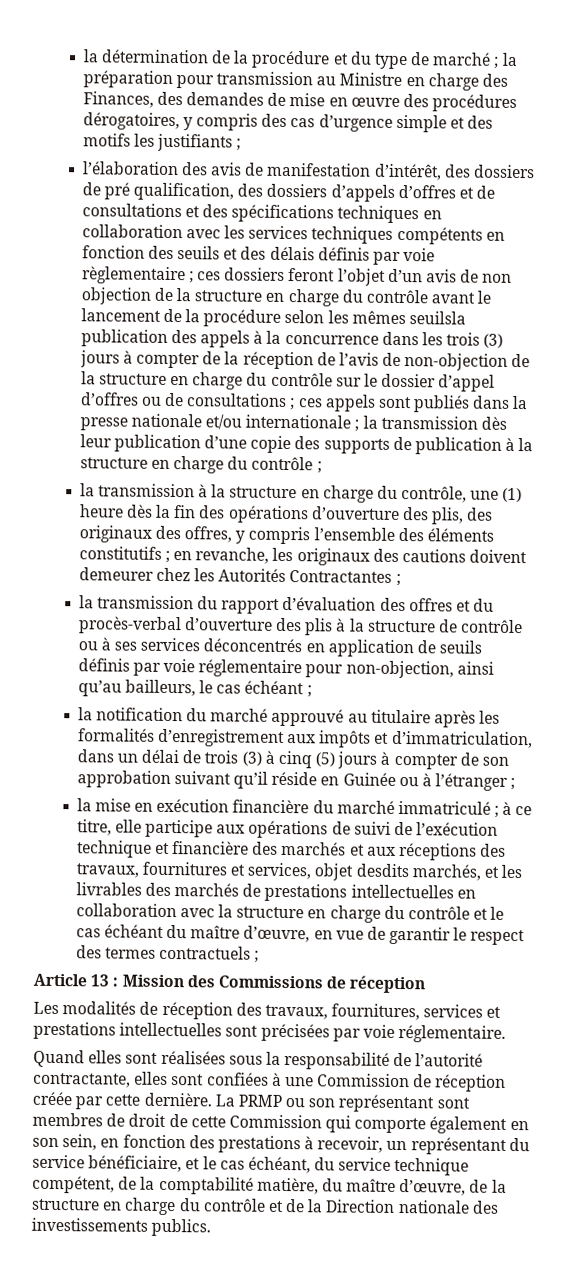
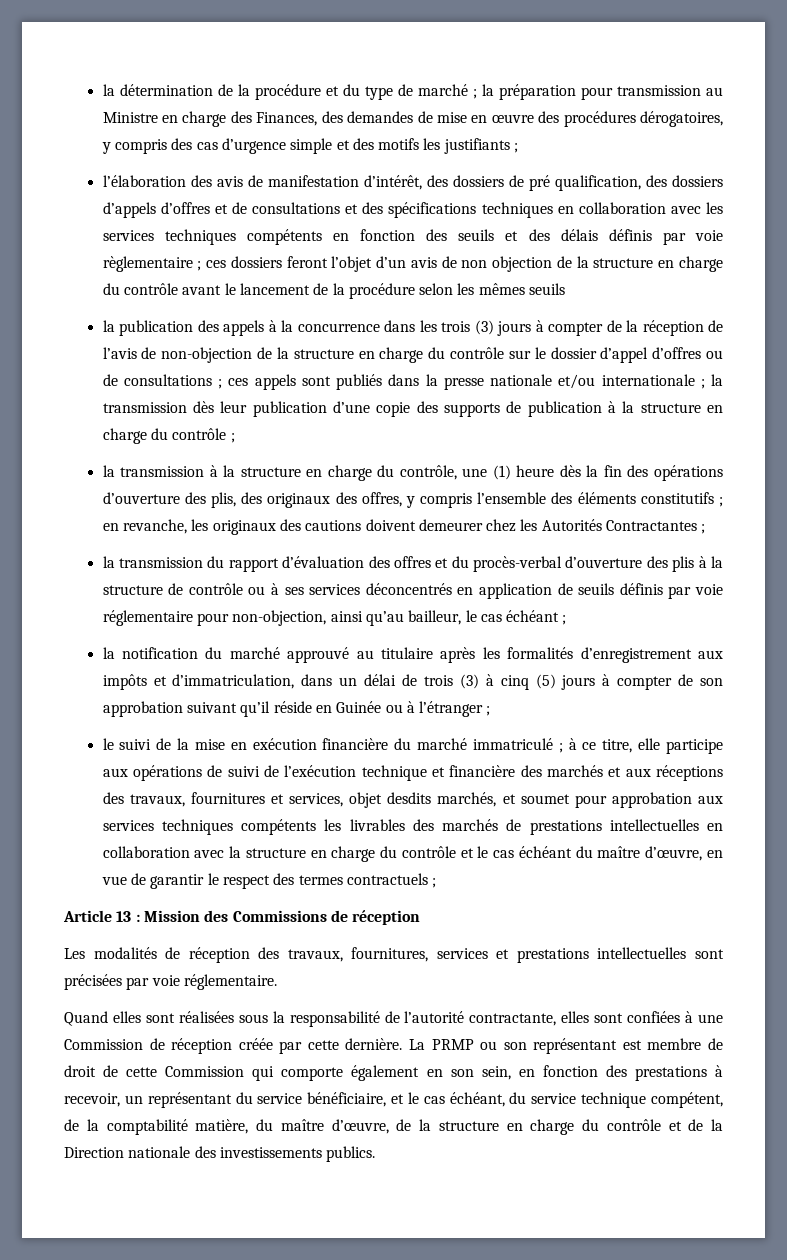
- ces dossiers feront l’objet d’un avis de non objection de la structure en charge du contrôle avant le lancement de la procédure selon les mêmes seuilsla publication des appels à la concurrence dans les trois (3) jours à compter de la réception de l’avis de non-objection de la structure en charge du contrôle sur le dossier d’appel d’offres ou de consultations ;
+ ces dossiers feront l’objet d’un avis de non objection de la structure en charge du contrôle avant le lancement de la procédure selon les mêmes seuils
+ la publication des appels à la concurrence dans les trois (3) jours à compter de la réception de l’avis de non-objection de la structure en charge du contrôle sur le dossier d’appel d’offres ou de consultations ;
- la transmission du rapport d’évaluation des offres et du procès-verbal d’ouverture des plis à la structure de contrôle ou à ses services déconcentrés en application de seuils définis par voie réglementaire pour non-objection, ainsi qu’au bailleurs, le cas échéant ;
+ la transmission du rapport d’évaluation des offres et du procès-verbal d’ouverture des plis à la structure de contrôle ou à ses services déconcentrés en application de seuils définis par voie réglementaire pour non-objection, ainsi qu’au bailleur, le cas échéant ;
- la mise en exécution financière du marché immatriculé ;
+ le suivi de la mise en exécution financière du marché immatriculé ;
- à ce titre, elle participe aux opérations de suivi de l’exécution technique et financière des marchés et aux réceptions des travaux, fournitures et services, objet desdits marchés, et les livrables des marchés de prestations intellectuelles en collaboration avec la structure en charge du contrôle et le cas échéant du maître d’œuvre, en vue de garantir le respect des termes contractuels ;
+ à ce titre, elle participe aux opérations de suivi de l’exécution technique et financière des marchés et aux réceptions des travaux, fournitures et services, objet desdits marchés, et soumet pour approbation aux services techniques compétents les livrables des marchés de prestations intellectuelles en collaboration avec la structure en charge du contrôle et le cas échéant du maître d’œuvre, en vue de garantir le respect des termes contractuels ;
- La PRMP ou son représentant sont membres de droit de cette Commission qui comporte également en son sein, en fonction des prestations à recevoir, un représentant du service bénéficiaire, et le cas échéant, du service technique compétent, de la comptabilité matière, du maître d’œuvre, de la structure en charge du contrôle et de la Direction nationale des investissements publics.
+ La PRMP ou son représentant est membre de droit de cette Commission qui comporte également en son sein, en fonction des prestations à recevoir, un représentant du service bénéficiaire, et le cas échéant, du service technique compétent, de la comptabilité matière, du maître d’œuvre, de la structure en charge du contrôle et de la Direction nationale des investissements publics.

